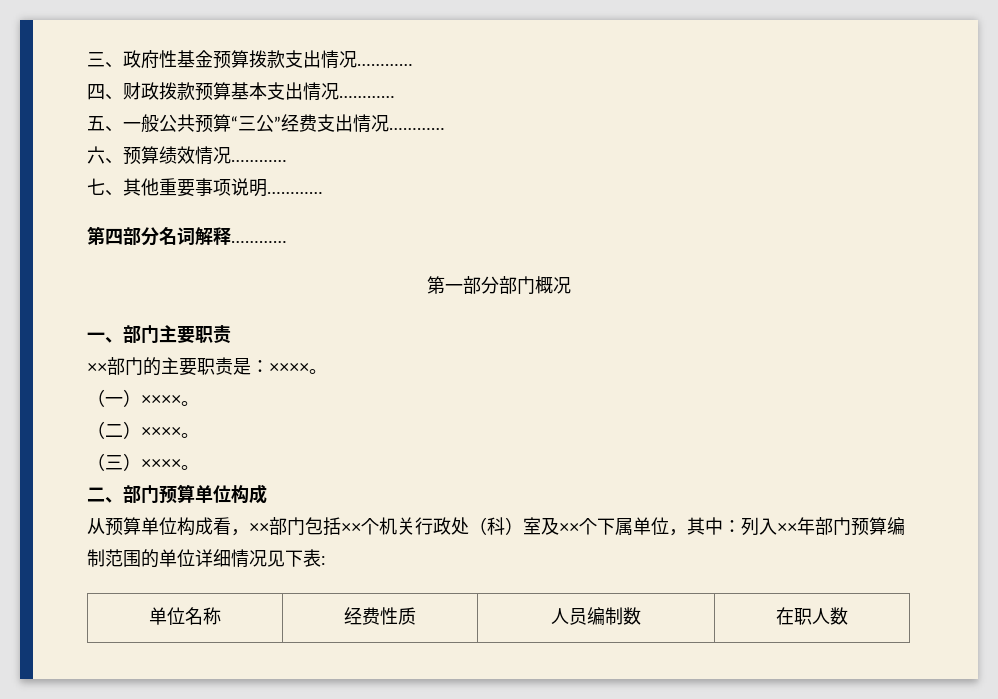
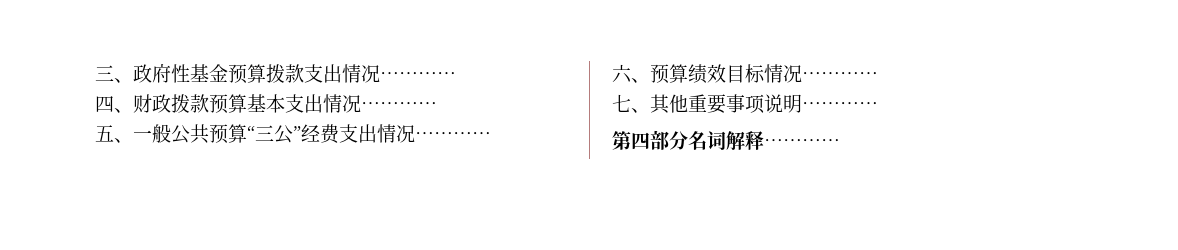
- 六、预算绩效情况…………
+ 六、预算绩效目标情况…………
- 第一部分部门概况
- 一、部门主要职责
- ××部门的主要职责是：××××。
- （一）××××。
- （二）××××。
- （三）××××。
- 二、部门预算单位构成
- 从预算单位构成看，××部门包括××个机关行政处（科）室及××个下属单位，其中：列入××年部门预算编制范围的单位详细情况见下表:
- 单位名称 | 经费性质 | 人员编制数 | 在职人数

